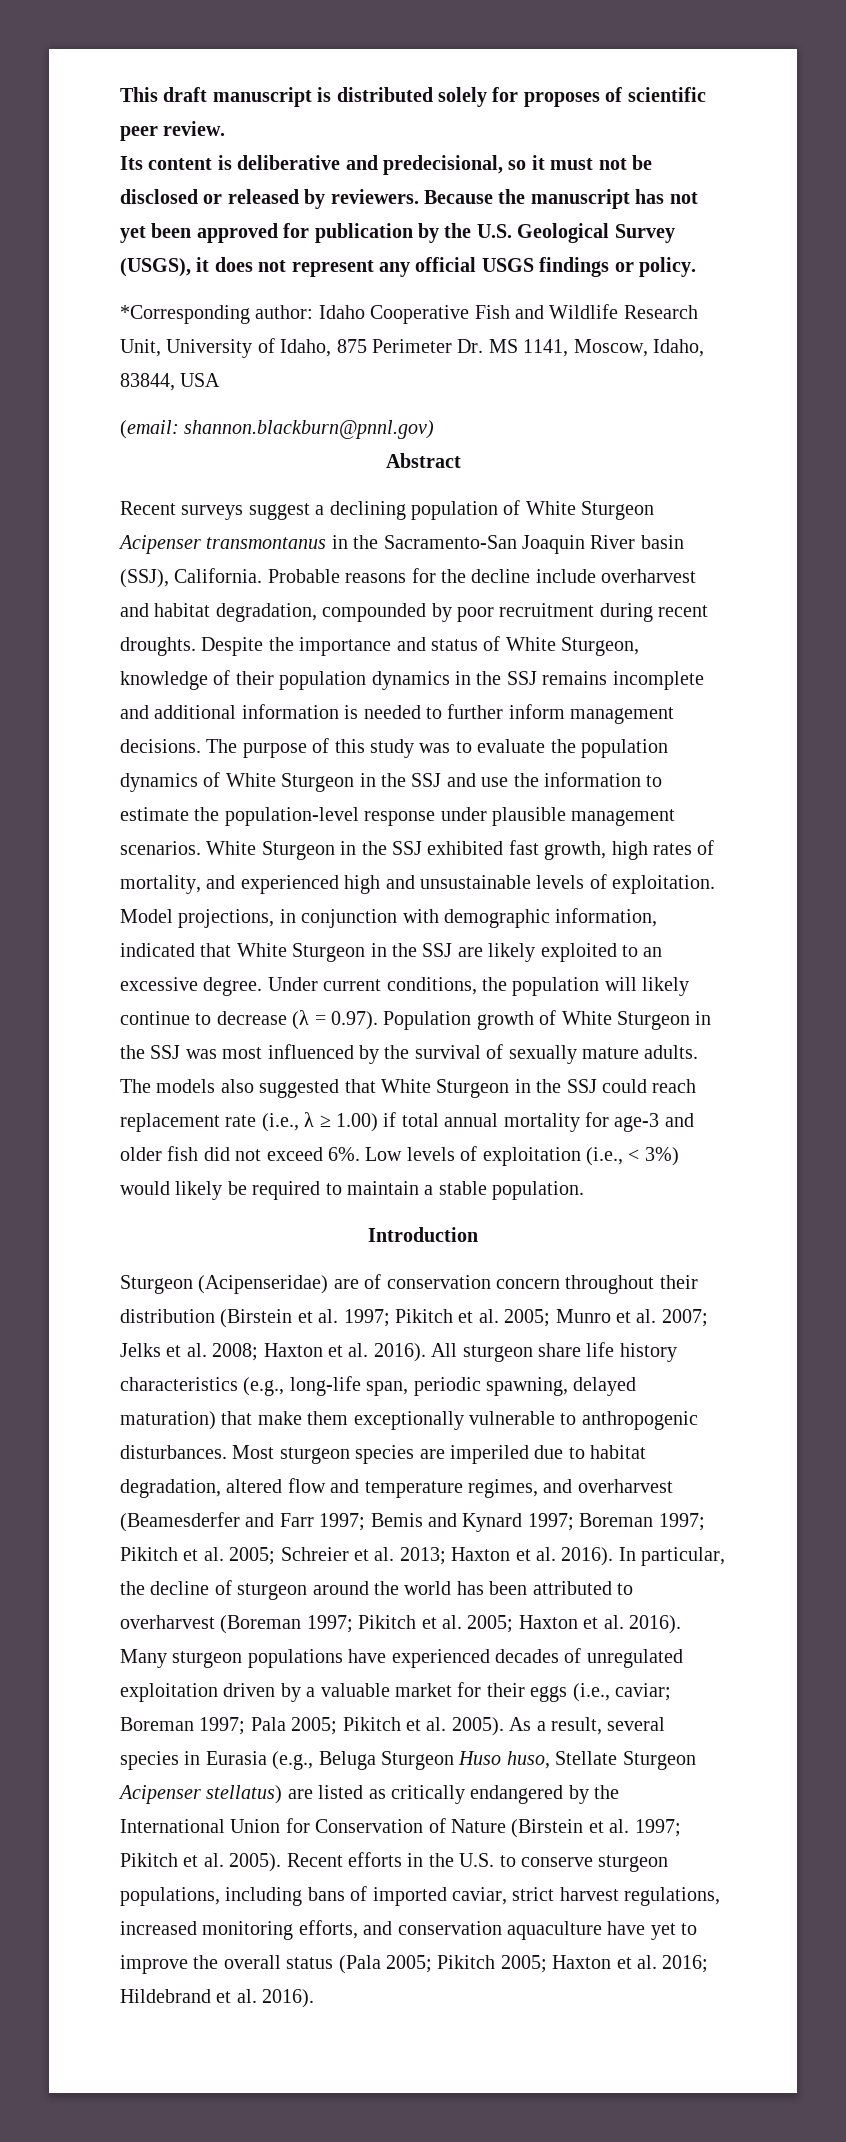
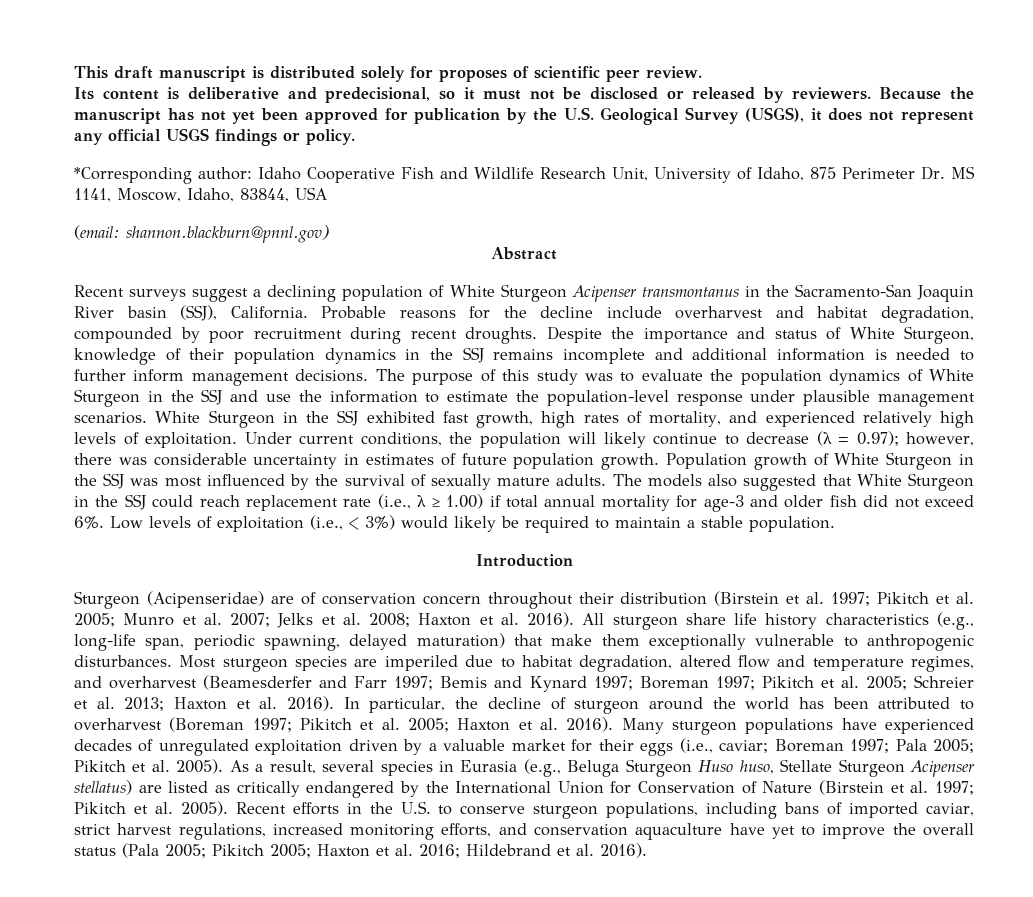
- White Sturgeon in the SSJ exhibited fast growth, high rates of mortality, and experienced high and unsustainable levels of exploitation. Model projections, in conjunction with demographic information, indicated that White Sturgeon in the SSJ are likely exploited to an excessive degree.
+ White Sturgeon in the SSJ exhibited fast growth, high rates of mortality, and experienced relatively high levels of exploitation.
- Under current conditions, the population will likely continue to decrease (λ = 0.97). Population growth of White Sturgeon in the SSJ was most influenced by the survival of sexually mature adults.
+ Under current conditions, the population will likely continue to decrease (λ = 0.97); however, there was considerable uncertainty in estimates of future population growth. Population growth of White Sturgeon in the SSJ was most influenced by the survival of sexually mature adults.

